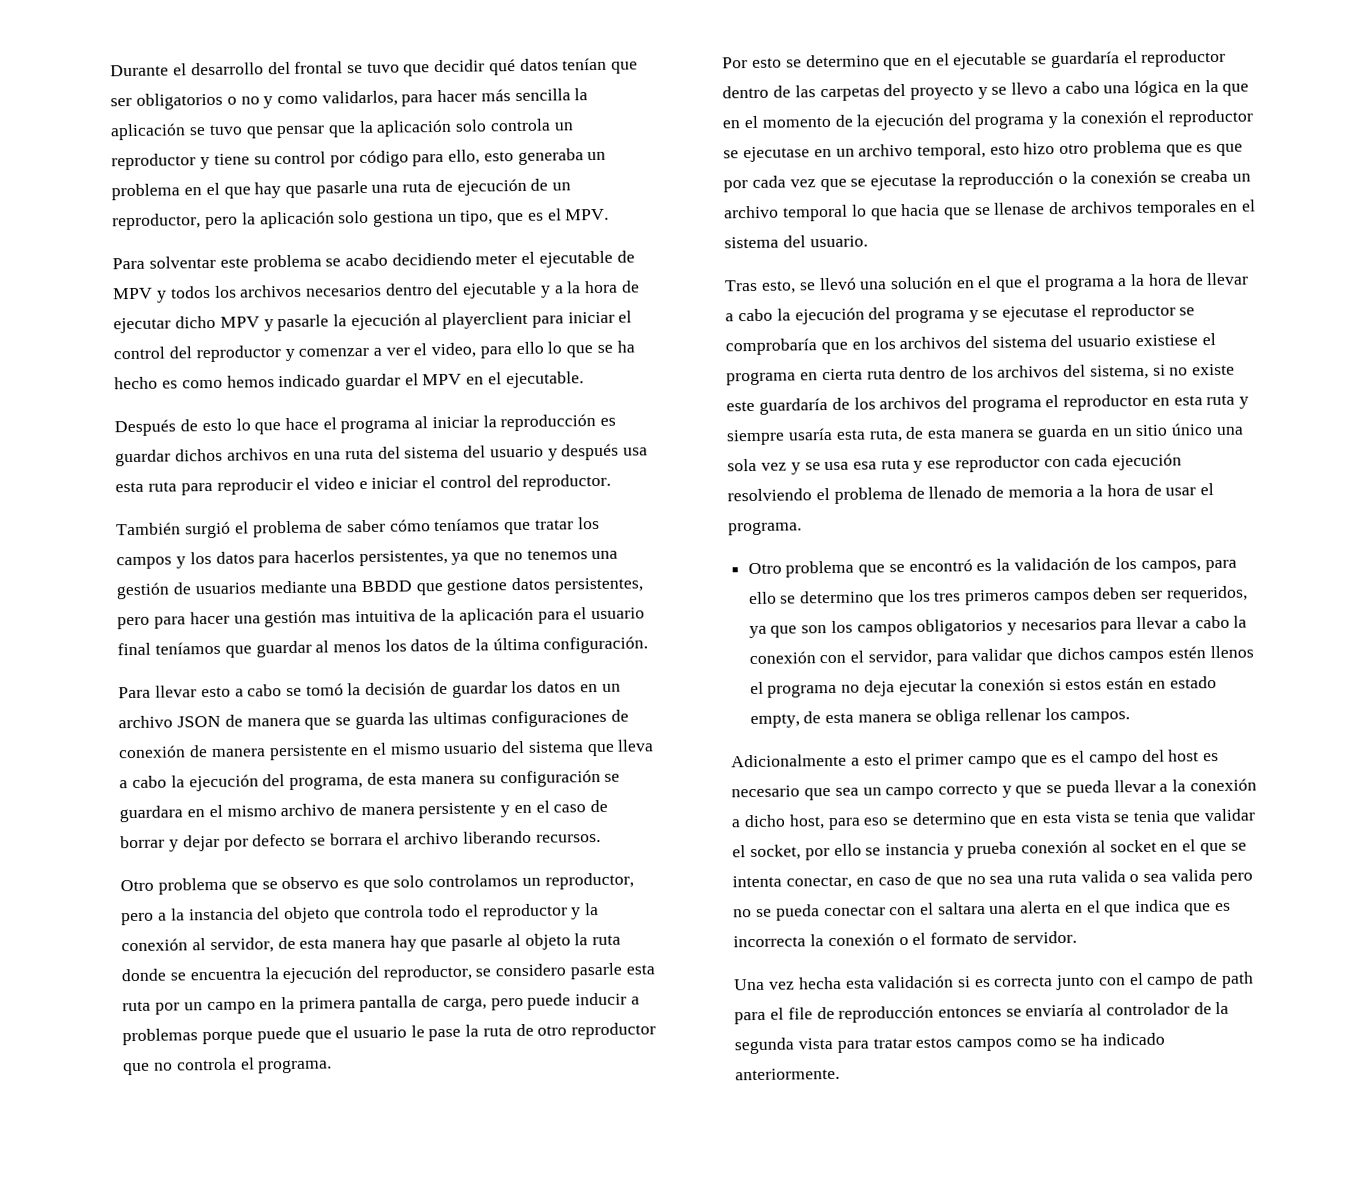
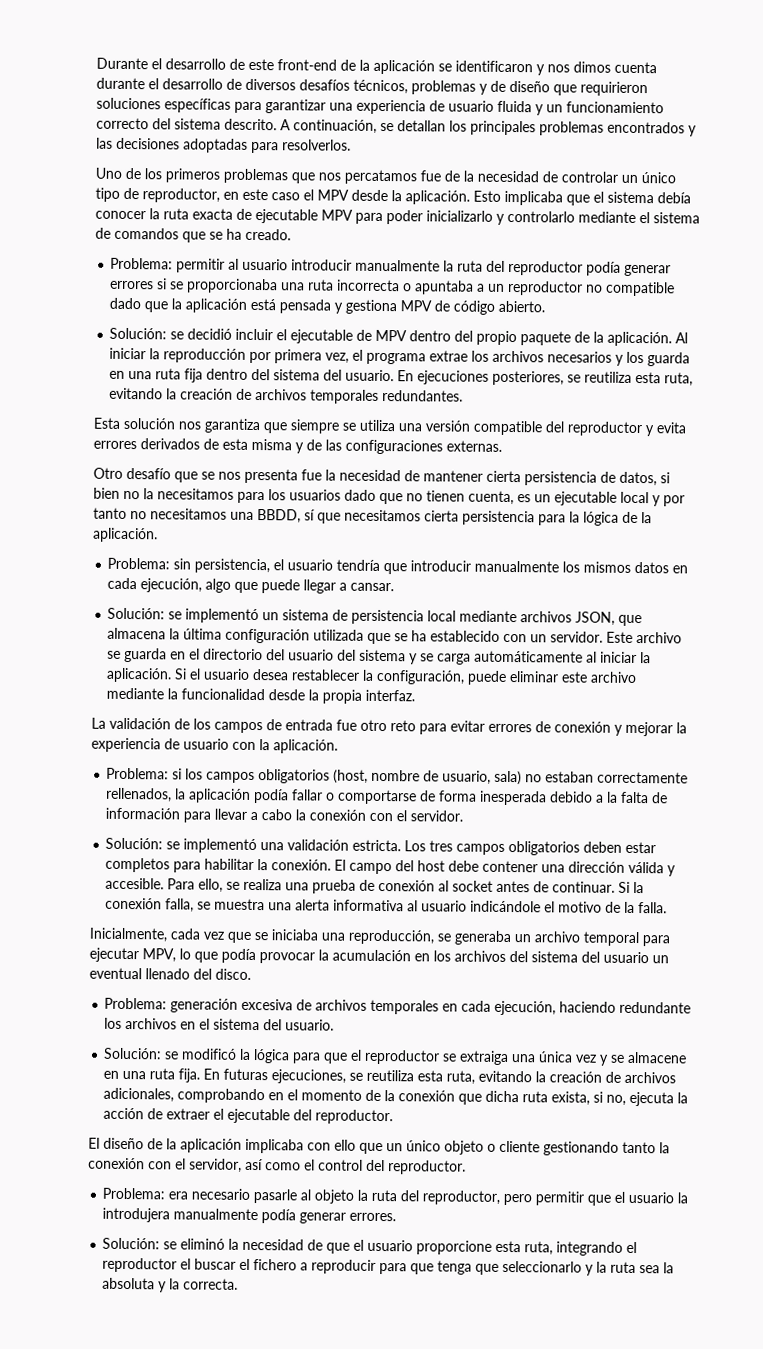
- Durante el desarrollo del frontal se tuvo que decidir qué datos tenían que ser obligatorios o no y como validarlos, para hacer más sencilla la aplicación se tuvo que pensar que la aplicación solo controla un reproductor y tiene su control por código para ello, esto generaba un problema en el que hay que pasarle una ruta de ejecución de un reproductor, pero la aplicación solo gestiona un tipo, que es el MPV.
- Para solventar este problema se acabo decidiendo meter el ejecutable de MPV y todos los archivos necesarios dentro del ejecutable y a la hora de ejecutar dicho MPV y pasarle la ejecución al playerclient para iniciar el control del reproductor y comenzar a ver el video, para ello lo que se ha hecho es como hemos indicado guardar el MPV en el ejecutable.
- Después de esto lo que hace el programa al iniciar la reproducción es guardar dichos archivos en una ruta del sistema del usuario y después usa esta ruta para reproducir el video e iniciar el control del reproductor.
- También surgió el problema de saber cómo teníamos que tratar los campos y los datos para hacerlos persistentes, ya que no tenemos una gestión de usuarios mediante una BBDD que gestione datos persistentes, pero para hacer una gestión mas intuitiva de la aplicación para el usuario final teníamos que guardar al menos los datos de la última configuración.
- Para llevar esto a cabo se tomó la decisión de guardar los datos en un archivo JSON de manera que se guarda las ultimas configuraciones de conexión de manera persistente en el mismo usuario del sistema que lleva a cabo la ejecución del programa, de esta manera su configuración se guardara en el mismo archivo de manera persistente y en el caso de borrar y dejar por defecto se borrara el archivo liberando recursos.
- Otro problema que se observo es que solo controlamos un reproductor, pero a la instancia del objeto que controla todo el reproductor y la conexión al servidor, de esta manera hay que pasarle al objeto la ruta donde se encuentra la ejecución del reproductor, se considero pasarle esta ruta por un campo en la primera pantalla de carga, pero puede inducir a problemas porque puede que el usuario le pase la ruta de otro reproductor que no controla el programa.
- Por esto se determino que en el ejecutable se guardaría el reproductor dentro de las carpetas del proyecto y se llevo a cabo una lógica en la que en el momento de la ejecución del programa y la conexión el reproductor se ejecutase en un archivo temporal, esto hizo otro problema que es que por cada vez que se ejecutase la reproducción o la conexión se creaba un archivo temporal lo que hacia que se llenase de archivos temporales en el sistema del usuario.
- Tras esto, se llevó una solución en el que el programa a la hora de llevar a cabo la ejecución del programa y se ejecutase el reproductor se comprobaría que en los archivos del sistema del usuario existiese el programa en cierta ruta dentro de los archivos del sistema, si no existe este guardaría de los archivos del programa el reproductor en esta ruta y siempre usaría esta ruta, de esta manera se guarda en un sitio único una sola vez y se usa esa ruta y ese reproductor con cada ejecución resolviendo el problema de llenado de memoria a la hora de usar el programa.
- Otro problema que se encontró es la validación de los campos, para ello se determino que los tres primeros campos deben ser requeridos, ya que son los campos obligatorios y necesarios para llevar a cabo la conexión con el servidor, para validar que dichos campos estén llenos el programa no deja ejecutar la conexión si estos están en estado empty, de esta manera se obliga rellenar los campos.
- Adicionalmente a esto el primer campo que es el campo del host es necesario que sea un campo correcto y que se pueda llevar a la conexión a dicho host, para eso se determino que en esta vista se tenia que validar el socket, por ello se instancia y prueba conexión al socket en el que se intenta conectar, en caso de que no sea una ruta valida o sea valida pero no se pueda conectar con el saltara una alerta en el que indica que es incorrecta la conexión o el formato de servidor.
- Una vez hecha esta validación si es correcta junto con el campo de path para el file de reproducción entonces se enviaría al controlador de la segunda vista para tratar estos campos como se ha indicado anteriormente.
+ Durante el desarrollo de este front-end de la aplicación se identificaron y nos dimos cuenta durante el desarrollo de diversos desafíos técnicos, problemas y de diseño que requirieron soluciones específicas para garantizar una experiencia de usuario fluida y un funcionamiento correcto del sistema descrito. A continuación, se detallan los principales problemas encontrados y las decisiones adoptadas para resolverlos.
+ Uno de los primeros problemas que nos percatamos fue de la necesidad de controlar un único tipo de reproductor, en este caso el MPV desde la aplicación. Esto implicaba que el sistema debía conocer la ruta exacta de ejecutable MPV para poder inicializarlo y controlarlo mediante el sistema de comandos que se ha creado.
+ Problema: permitir al usuario introducir manualmente la ruta del reproductor podía generar errores si se proporcionaba una ruta incorrecta o apuntaba a un reproductor no compatible dado que la aplicación está pensada y gestiona MPV de código abierto.
+ Solución: se decidió incluir el ejecutable de MPV dentro del propio paquete de la aplicación. Al iniciar la reproducción por primera vez, el programa extrae los archivos necesarios y los guarda en una ruta fija dentro del sistema del usuario. En ejecuciones posteriores, se reutiliza esta ruta, evitando la creación de archivos temporales redundantes.
+ Esta solución nos garantiza que siempre se utiliza una versión compatible del reproductor y evita errores derivados de esta misma y de las configuraciones externas.
+ Otro desafío que se nos presenta fue la necesidad de mantener cierta persistencia de datos, si bien no la necesitamos para los usuarios dado que no tienen cuenta, es un ejecutable local y por tanto no necesitamos una BBDD, sí que necesitamos cierta persistencia para la lógica de la aplicación.
+ Problema: sin persistencia, el usuario tendría que introducir manualmente los mismos datos en cada ejecución, algo que puede llegar a cansar.
+ Solución: se implementó un sistema de persistencia local mediante archivos JSON, que almacena la última configuración utilizada que se ha establecido con un servidor. Este archivo se guarda en el directorio del usuario del sistema y se carga automáticamente al iniciar la aplicación. Si el usuario desea restablecer la configuración, puede eliminar este archivo mediante la funcionalidad desde la propia interfaz.
+ La validación de los campos de entrada fue otro reto para evitar errores de conexión y mejorar la experiencia de usuario con la aplicación.
+ Problema: si los campos obligatorios (host, nombre de usuario, sala) no estaban correctamente rellenados, la aplicación podía fallar o comportarse de forma inesperada debido a la falta de información para llevar a cabo la conexión con el servidor.
+ Solución: se implementó una validación estricta. Los tres campos obligatorios deben estar completos para habilitar la conexión. El campo del host debe contener una dirección válida y accesible. Para ello, se realiza una prueba de conexión al socket antes de continuar. Si la conexión falla, se muestra una alerta informativa al usuario indicándole el motivo de la falla.
+ Inicialmente, cada vez que se iniciaba una reproducción, se generaba un archivo temporal para ejecutar MPV, lo que podía provocar la acumulación en los archivos del sistema del usuario un eventual llenado del disco.
+ Problema: generación excesiva de archivos temporales en cada ejecución, haciendo redundante los archivos en el sistema del usuario.
+ Solución: se modificó la lógica para que el reproductor se extraiga una única vez y se almacene en una ruta fija. En futuras ejecuciones, se reutiliza esta ruta, evitando la creación de archivos adicionales, comprobando en el momento de la conexión que dicha ruta exista, si no, ejecuta la acción de extraer el ejecutable del reproductor.
+ El diseño de la aplicación implicaba con ello que un único objeto o cliente gestionando tanto la conexión con el servidor, así como el control del reproductor.
+ Problema: era necesario pasarle al objeto la ruta del reproductor, pero permitir que el usuario la introdujera manualmente podía generar errores.
+ Solución: se eliminó la necesidad de que el usuario proporcione esta ruta, integrando el reproductor el buscar el fichero a reproducir para que tenga que seleccionarlo y la ruta sea la absoluta y la correcta.

